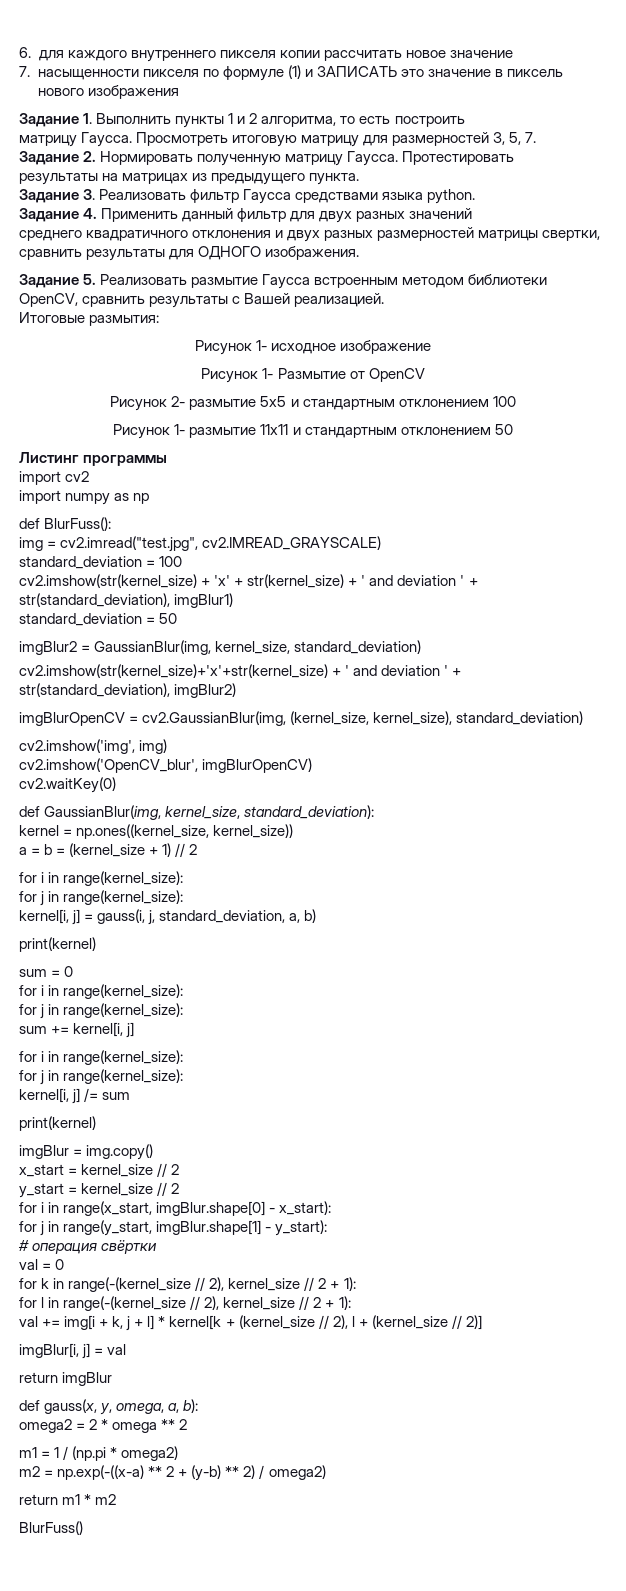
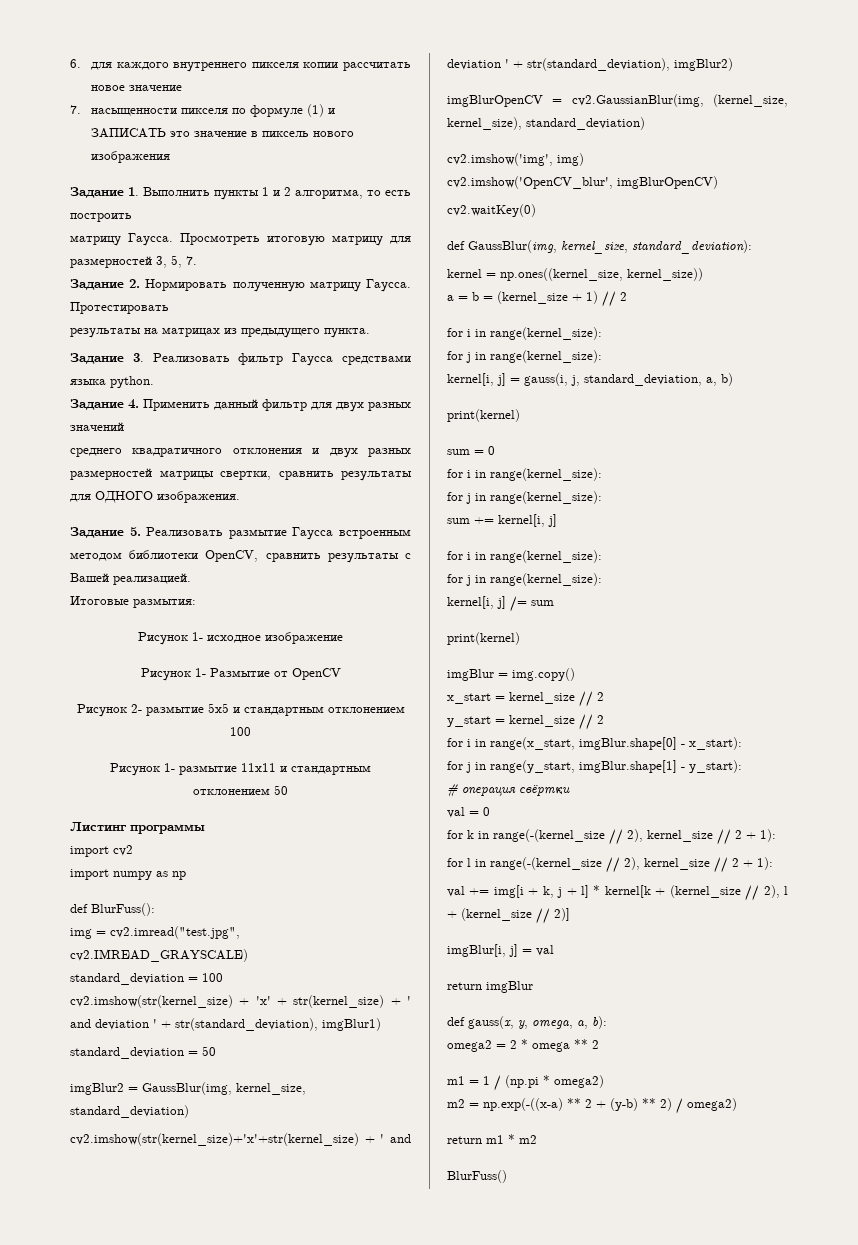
- imgBlur2 = GaussianBlur(img, kernel_size, standard_deviation)
+ imgBlur2 = GaussBlur(img, kernel_size, standard_deviation)
- def GaussianBlur(img, kernel_size, standard_deviation):
+ def GaussBlur(img, kernel_size, standard_deviation):

